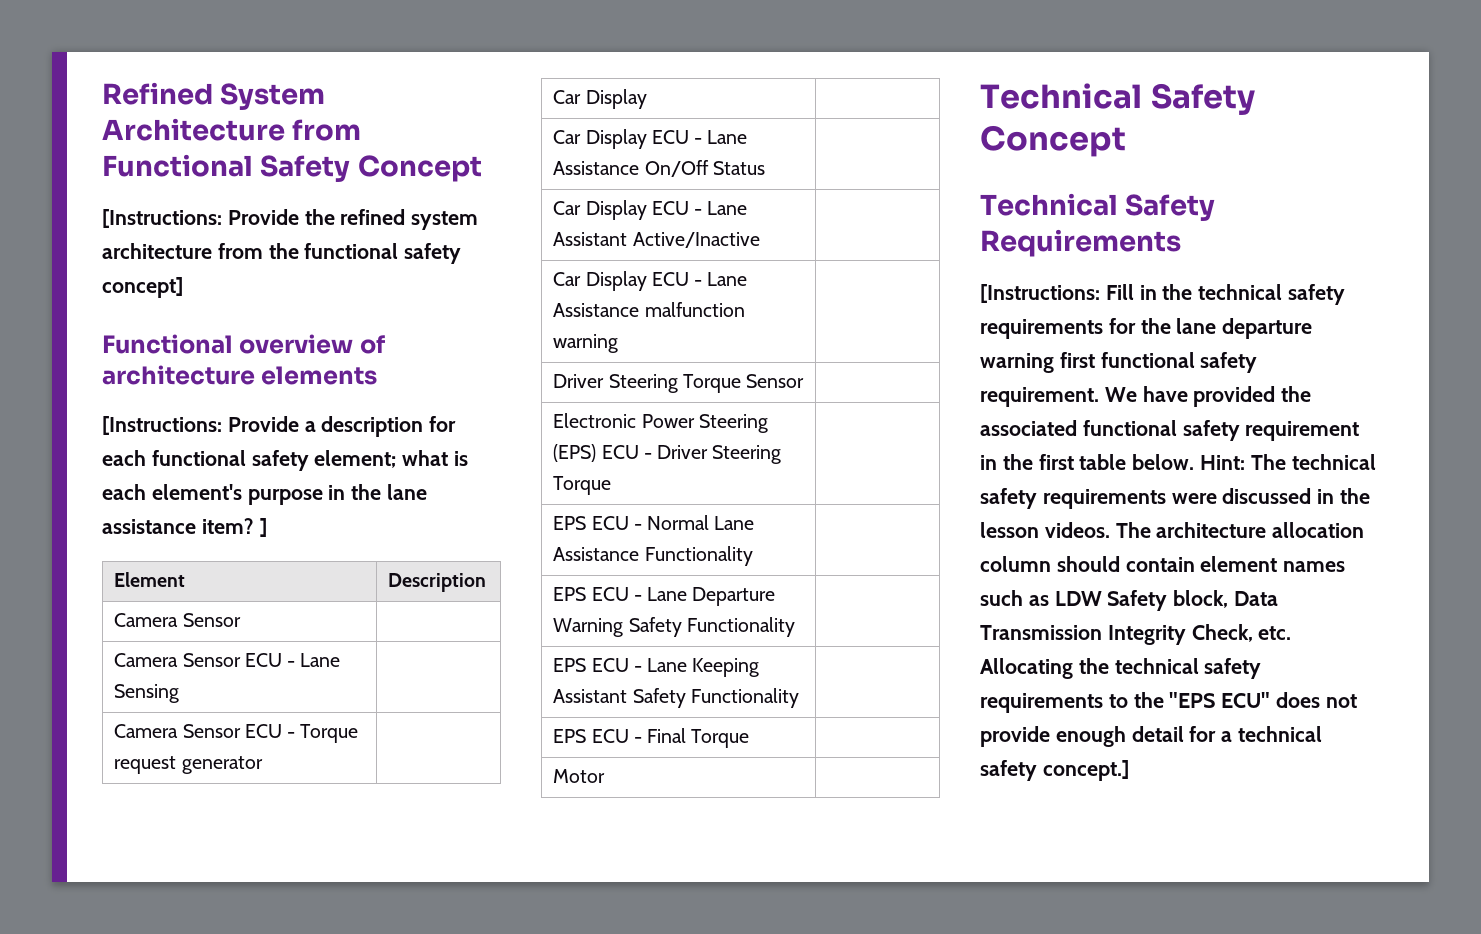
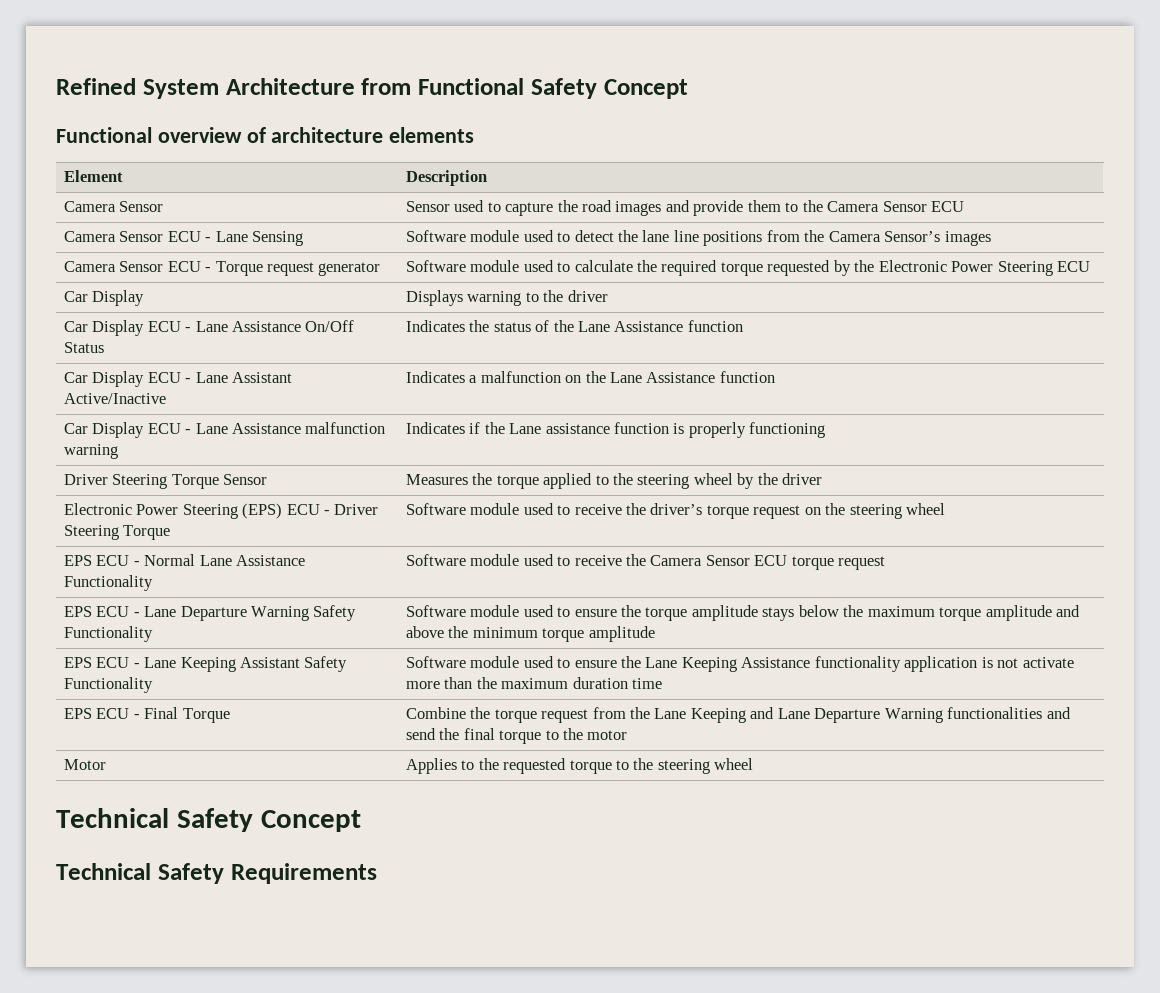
- [Instructions: Provide the refined system architecture from the functional safety concept]
- [Instructions: Provide a description for each functional safety element; what is each element's purpose in the lane assistance item? ]
  Element | Description
- Camera Sensor |
+ Camera Sensor | Sensor used to capture the road images and provide them to the Camera Sensor ECU
- Camera Sensor ECU - Lane Sensing |
+ Camera Sensor ECU - Lane Sensing | Software module used to detect the lane line positions from the Camera Sensor’s images
- Camera Sensor ECU - Torque request generator |
- Car Display |
+ Camera Sensor ECU - Torque request generator | Software module used to calculate the required torque requested by the Electronic Power Steering ECU
+ Car Display | Displays warning to the driver
- Car Display ECU - Lane Assistance On/Off Status |
+ Car Display ECU - Lane Assistance On/Off Status | Indicates the status of the Lane Assistance function
- Car Display ECU - Lane Assistant Active/Inactive |
+ Car Display ECU - Lane Assistant Active/Inactive | Indicates a malfunction on the Lane Assistance function
- Car Display ECU - Lane Assistance malfunction warning |
- Driver Steering Torque Sensor |
+ Car Display ECU - Lane Assistance malfunction warning | Indicates if the Lane assistance function is properly functioning
+ Driver Steering Torque Sensor | Measures the torque applied to the steering wheel by the driver
- Electronic Power Steering (EPS) ECU - Driver Steering Torque |
+ Electronic Power Steering (EPS) ECU - Driver Steering Torque | Software module used to receive the driver’s torque request on the steering wheel
- EPS ECU - Normal Lane Assistance Functionality |
+ EPS ECU - Normal Lane Assistance Functionality | Software module used to receive the Camera Sensor ECU torque request
- EPS ECU - Lane Departure Warning Safety Functionality |
+ EPS ECU - Lane Departure Warning Safety Functionality | Software module used to ensure the torque amplitude stays below the maximum torque amplitude and above the minimum torque amplitude
- EPS ECU - Lane Keeping Assistant Safety Functionality |
+ EPS ECU - Lane Keeping Assistant Safety Functionality | Software module used to ensure the Lane Keeping Assistance functionality application is not activate more than the maximum duration time
- EPS ECU - Final Torque |
- Motor |
+ EPS ECU - Final Torque | Combine the torque request from the Lane Keeping and Lane Departure Warning functionalities and send the final torque to the motor
+ Motor | Applies to the requested torque to the steering wheel
- [Instructions: Fill in the technical safety requirements for the lane departure warning first functional safety requirement. We have provided the associated functional safety requirement in the first table below. Hint: The technical safety requirements were discussed in the lesson videos. The architecture allocation column should contain element names such as LDW Safety block, Data Transmission Integrity Check, etc. Allocating the technical safety requirements to the "EPS ECU" does not provide enough detail for a technical safety concept.]

